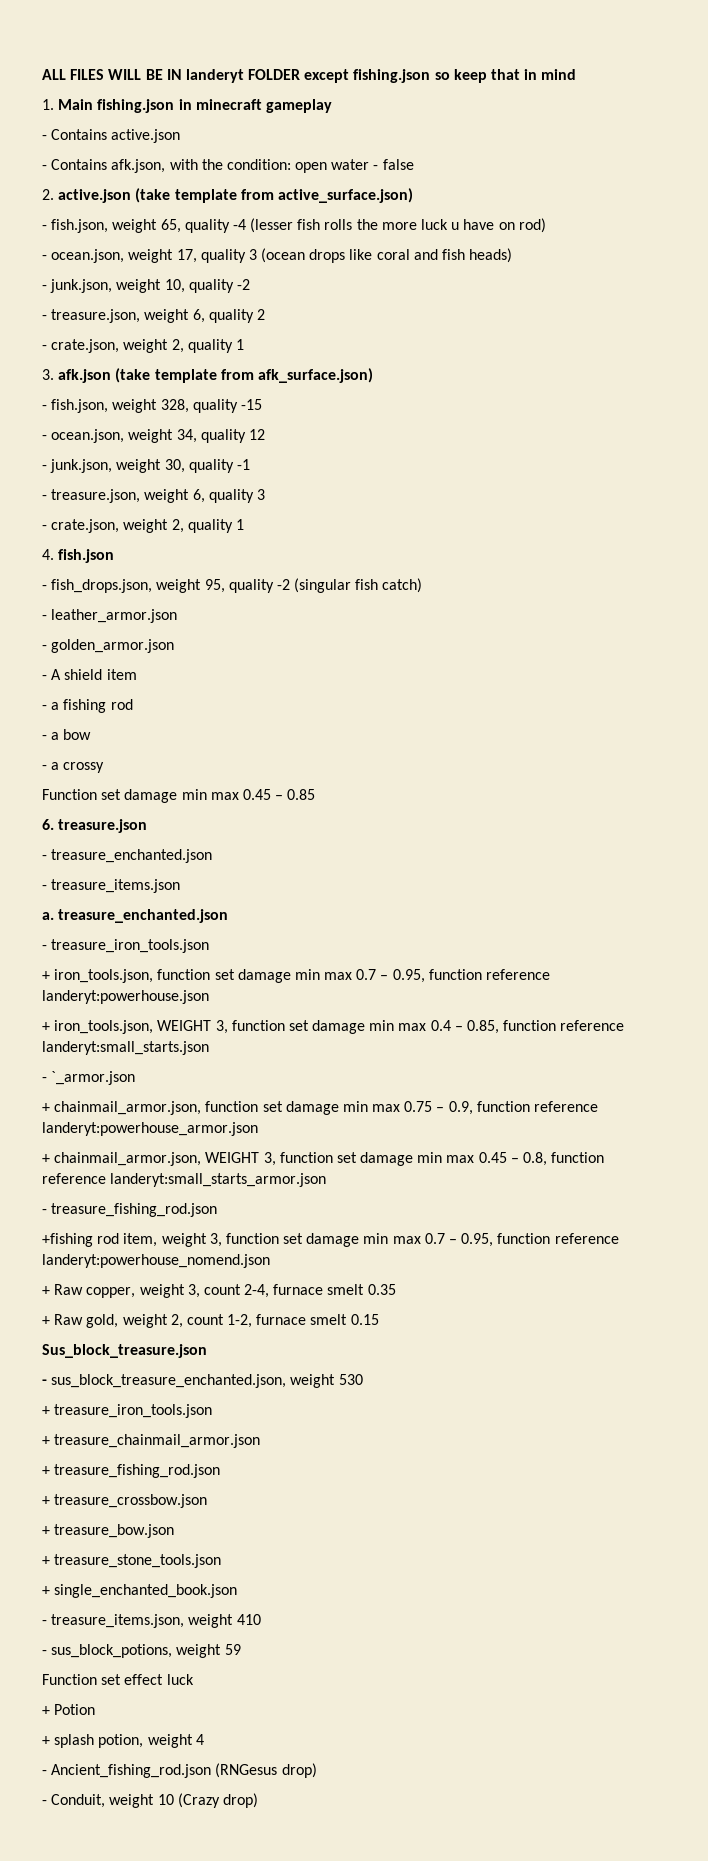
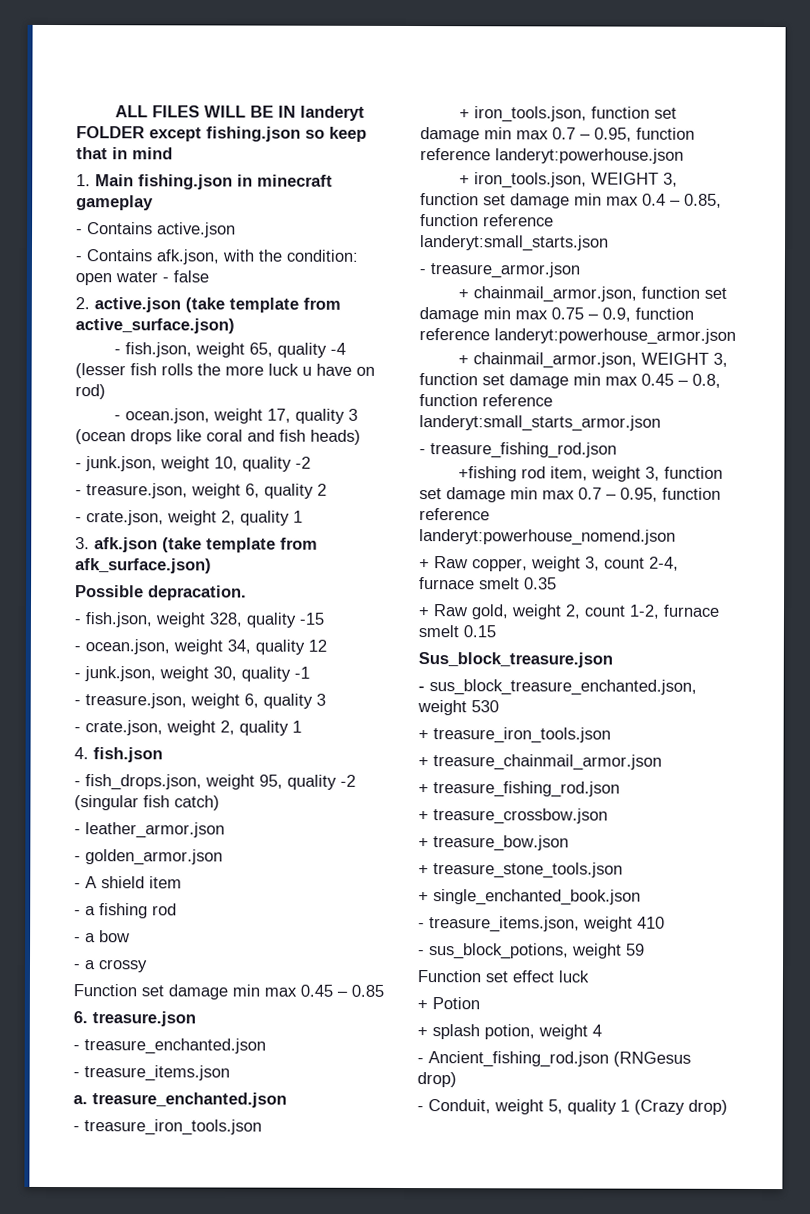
+ Possible depracation.
- - `_armor.json
+ - treasure_armor.json
- - Conduit, weight 10 (Crazy drop)
+ - Conduit, weight 5, quality 1 (Crazy drop)

